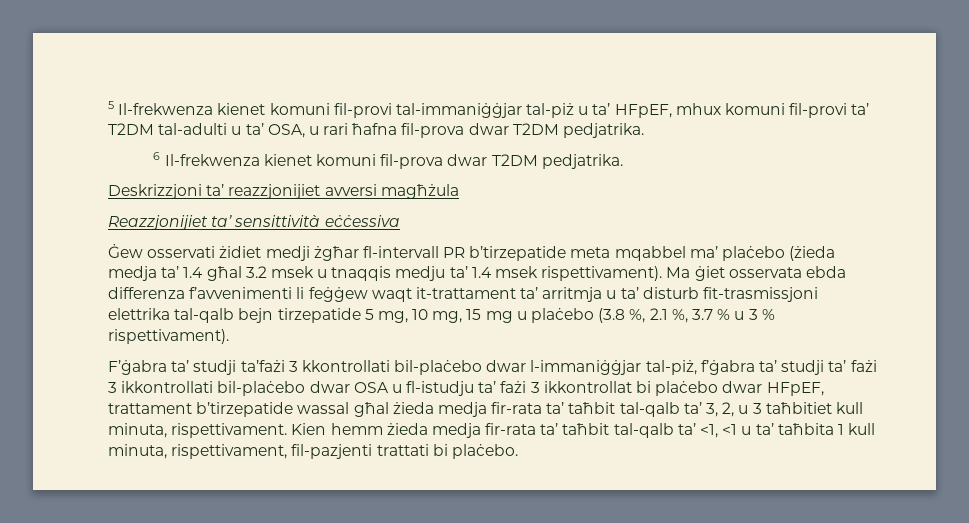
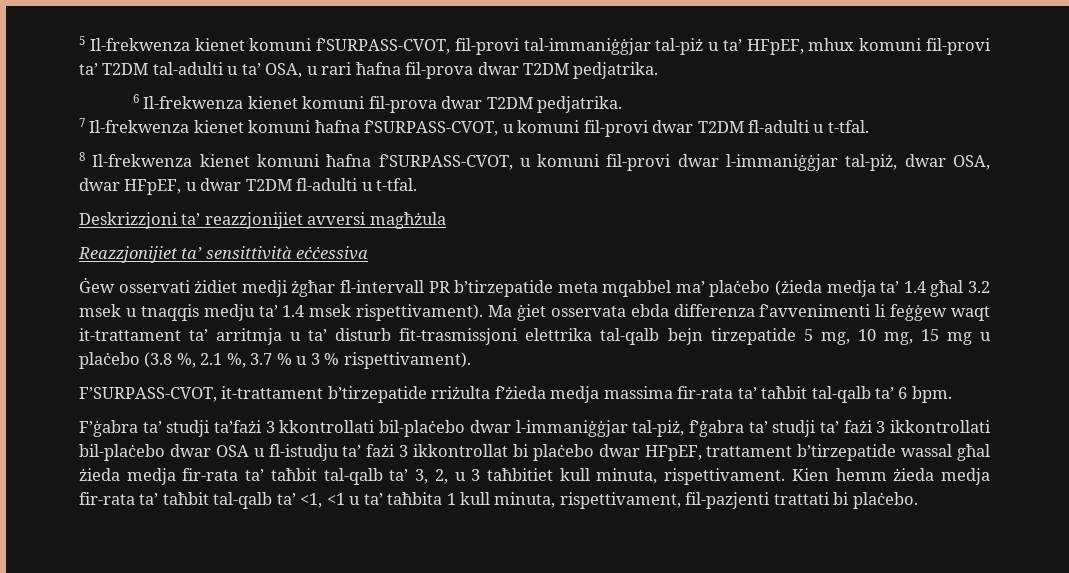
- 5 Il-frekwenza kienet komuni fil-provi tal-immaniġġjar tal-piż u ta’ HFpEF, mhux komuni fil-provi ta’ T2DM tal-adulti u ta’ OSA, u rari ħafna fil-prova dwar T2DM pedjatrika.
+ 5 Il-frekwenza kienet komuni f’SURPASS-CVOT, fil-provi tal-immaniġġjar tal-piż u ta’ HFpEF, mhux komuni fil-provi ta’ T2DM tal-adulti u ta’ OSA, u rari ħafna fil-prova dwar T2DM pedjatrika.
+ 7 Il-frekwenza kienet komuni ħafna f’SURPASS-CVOT, u komuni fil-provi dwar T2DM fl-adulti u t-tfal.
+ 8 Il-frekwenza kienet komuni ħafna f’SURPASS-CVOT, u komuni fil-provi dwar l-immaniġġjar tal-piż, dwar OSA, dwar HFpEF, u dwar T2DM fl-adulti u t-tfal.
+ F’SURPASS-CVOT, it-trattament b’tirzepatide rriżulta f’żieda medja massima fir-rata ta’ taħbit tal-qalb ta’ 6 bpm.

